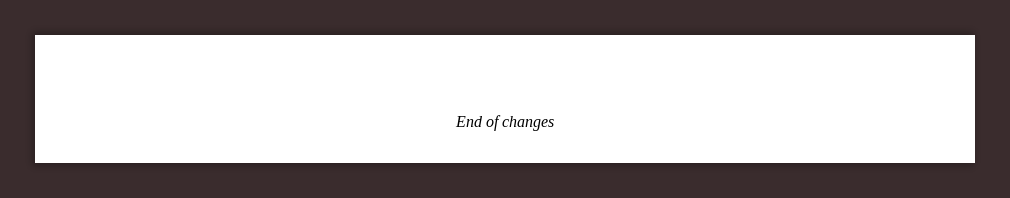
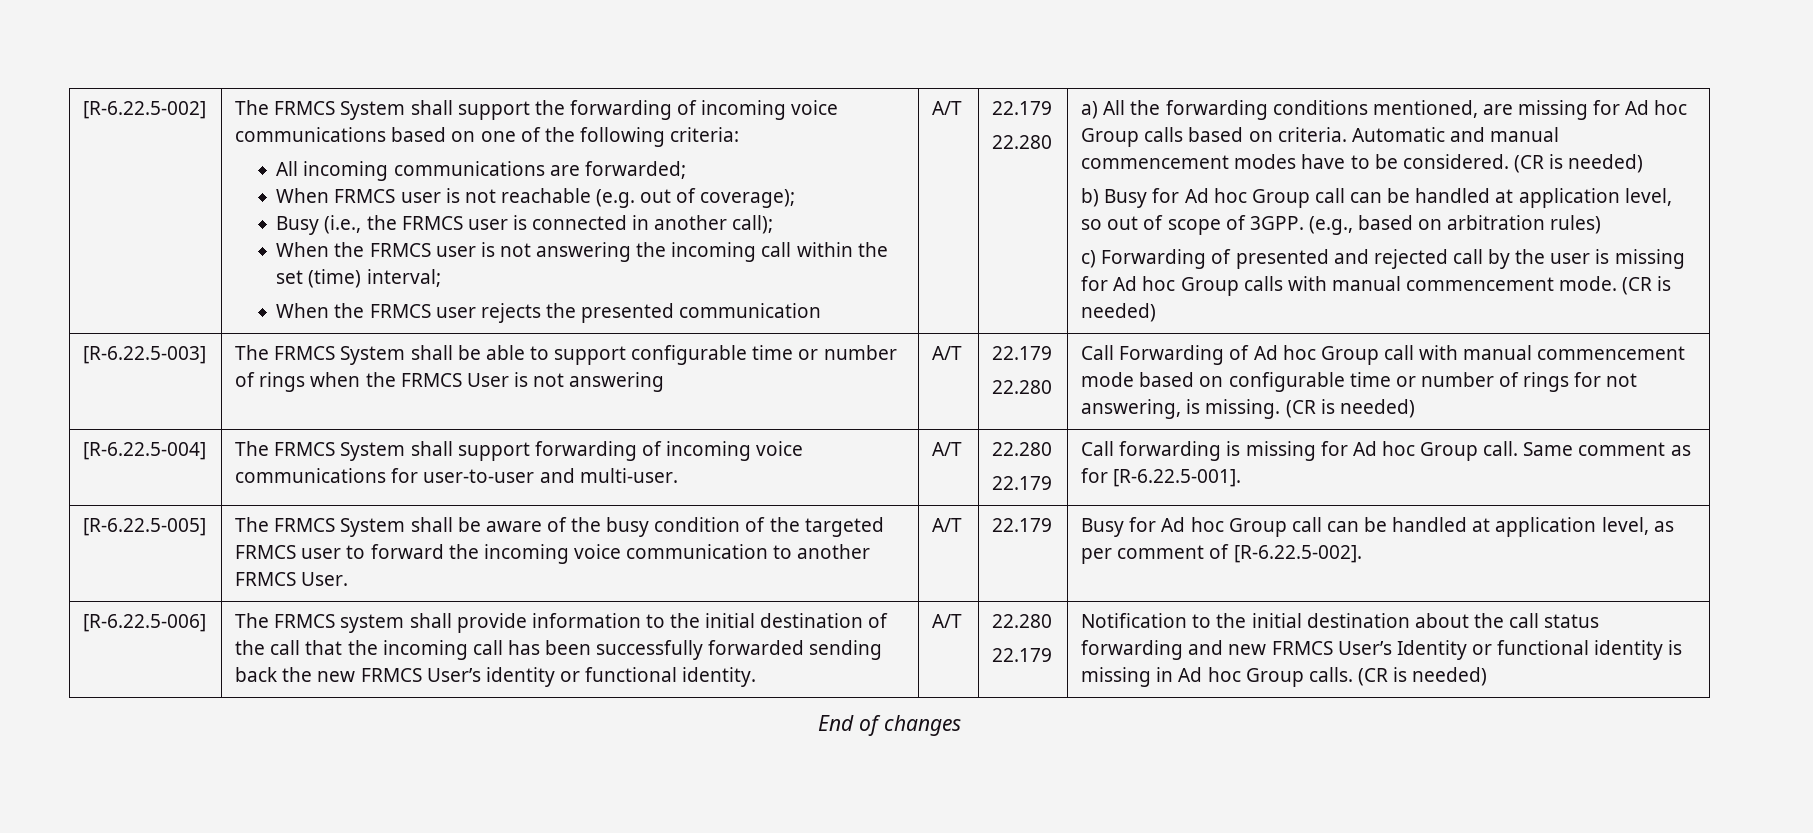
+ [R-6.22.5-002] | The FRMCS System shall support the forwarding of incoming voice communications based on one of the following criteria:
+ All incoming communications are forwarded;
+ When FRMCS user is not reachable (e.g. out of coverage);
+ Busy (i.e., the FRMCS user is connected in another call);
+ When the FRMCS user is not answering the incoming call within the set (time) interval;
+ When the FRMCS user rejects the presented communication | A/T | 22.179
+ 22.280 | a) All the forwarding conditions mentioned, are missing for Ad hoc Group calls based on criteria. Automatic and manual commencement modes have to be considered. (CR is needed)
+ b) Busy for Ad hoc Group call can be handled at application level, so out of scope of 3GPP. (e.g., based on arbitration rules)
+ c) Forwarding of presented and rejected call by the user is missing for Ad hoc Group calls with manual commencement mode. (CR is needed)
+ [R-6.22.5-003] | The FRMCS System shall be able to support configurable time or number of rings when the FRMCS User is not answering | A/T | 22.179
+ 22.280 | Call Forwarding of Ad hoc Group call with manual commencement mode based on configurable time or number of rings for not answering, is missing. (CR is needed)
+ [R-6.22.5-004] | The FRMCS System shall support forwarding of incoming voice communications for user-to-user and multi-user. | A/T | 22.280
+ 22.179 | Call forwarding is missing for Ad hoc Group call. Same comment as for [R-6.22.5-001].
+ [R-6.22.5-005] | The FRMCS System shall be aware of the busy condition of the targeted FRMCS user to forward the incoming voice communication to another FRMCS User. | A/T | 22.179 | Busy for Ad hoc Group call can be handled at application level, as per comment of [R-6.22.5-002].
+ [R-6.22.5-006] | The FRMCS system shall provide information to the initial destination of the call that the incoming call has been successfully forwarded sending back the new FRMCS User’s identity or functional identity. | A/T | 22.280
+ 22.179 | Notification to the initial destination about the call status forwarding and new FRMCS User’s Identity or functional identity is missing in Ad hoc Group calls. (CR is needed)

